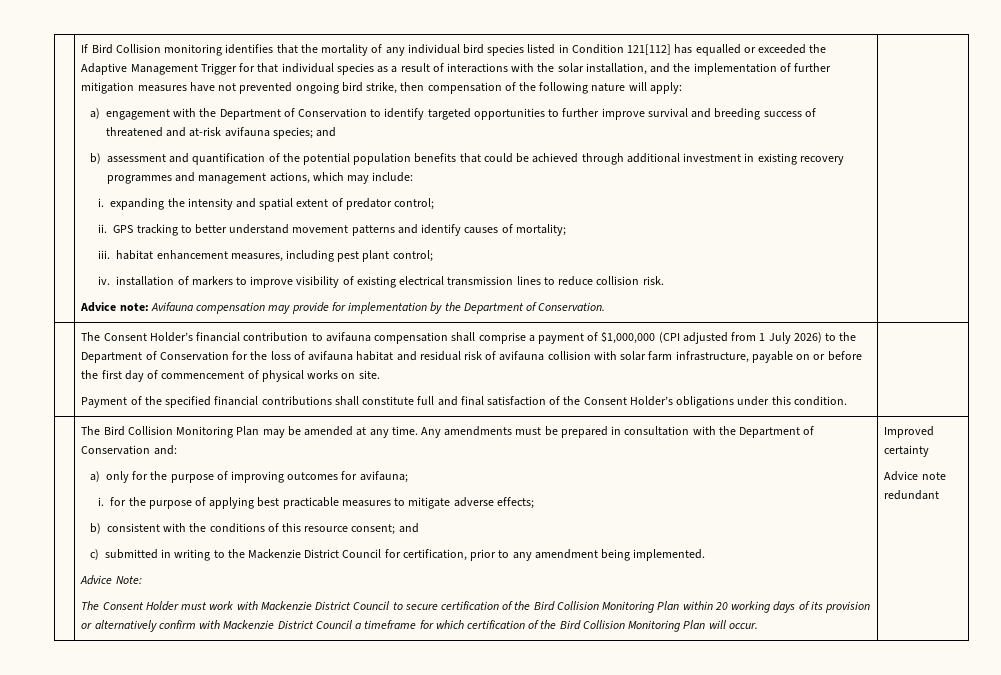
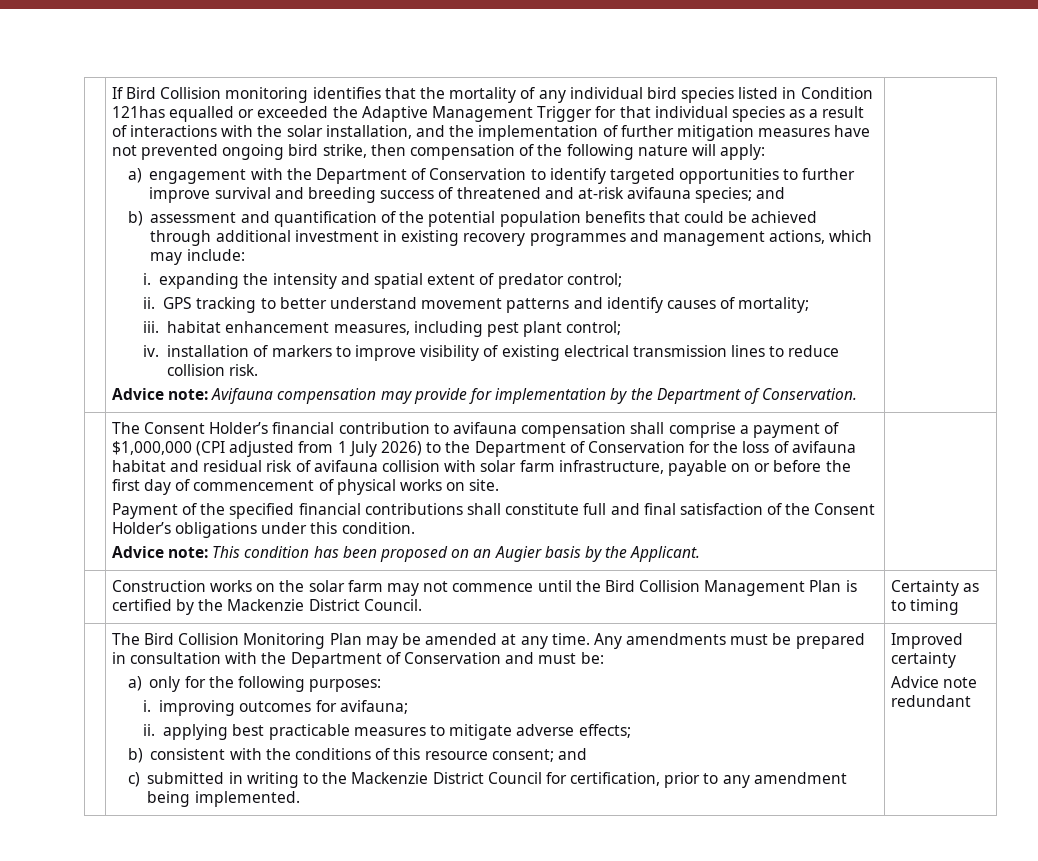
- If Bird Collision monitoring identifies that the mortality of any individual bird species listed in Condition 121[112] has equalled or exceeded the Adaptive Management Trigger for that individual species as a result of interactions with the solar installation, and the implementation of further mitigation measures have not prevented ongoing bird strike, then compensation of the following nature will apply:
+ If Bird Collision monitoring identifies that the mortality of any individual bird species listed in Condition 121has equalled or exceeded the Adaptive Management Trigger for that individual species as a result of interactions with the solar installation, and the implementation of further mitigation measures have not prevented ongoing bird strike, then compensation of the following nature will apply:
+ Advice note: This condition has been proposed on an Augier basis by the Applicant. |
+ | Construction works on the solar farm may not commence until the Bird Collision Management Plan is certified by the Mackenzie District Council. | Certainty as to timing
- Any amendments must be prepared in consultation with the Department of Conservation and:
+ Any amendments must be prepared in consultation with the Department of Conservation and must be:
- a) only for the purpose of improving outcomes for avifauna;
+ a) only for the following purposes:
+ i. improving outcomes for avifauna;
- i. for the purpose of applying best practicable measures to mitigate adverse effects;
+ ii. applying best practicable measures to mitigate adverse effects;
- Advice Note:
- The Consent Holder must work with Mackenzie District Council to secure certification of the Bird Collision Monitoring Plan within 20 working days of its provision or alternatively confirm with Mackenzie District Council a timeframe for which certification of the Bird Collision Monitoring Plan will occur.

